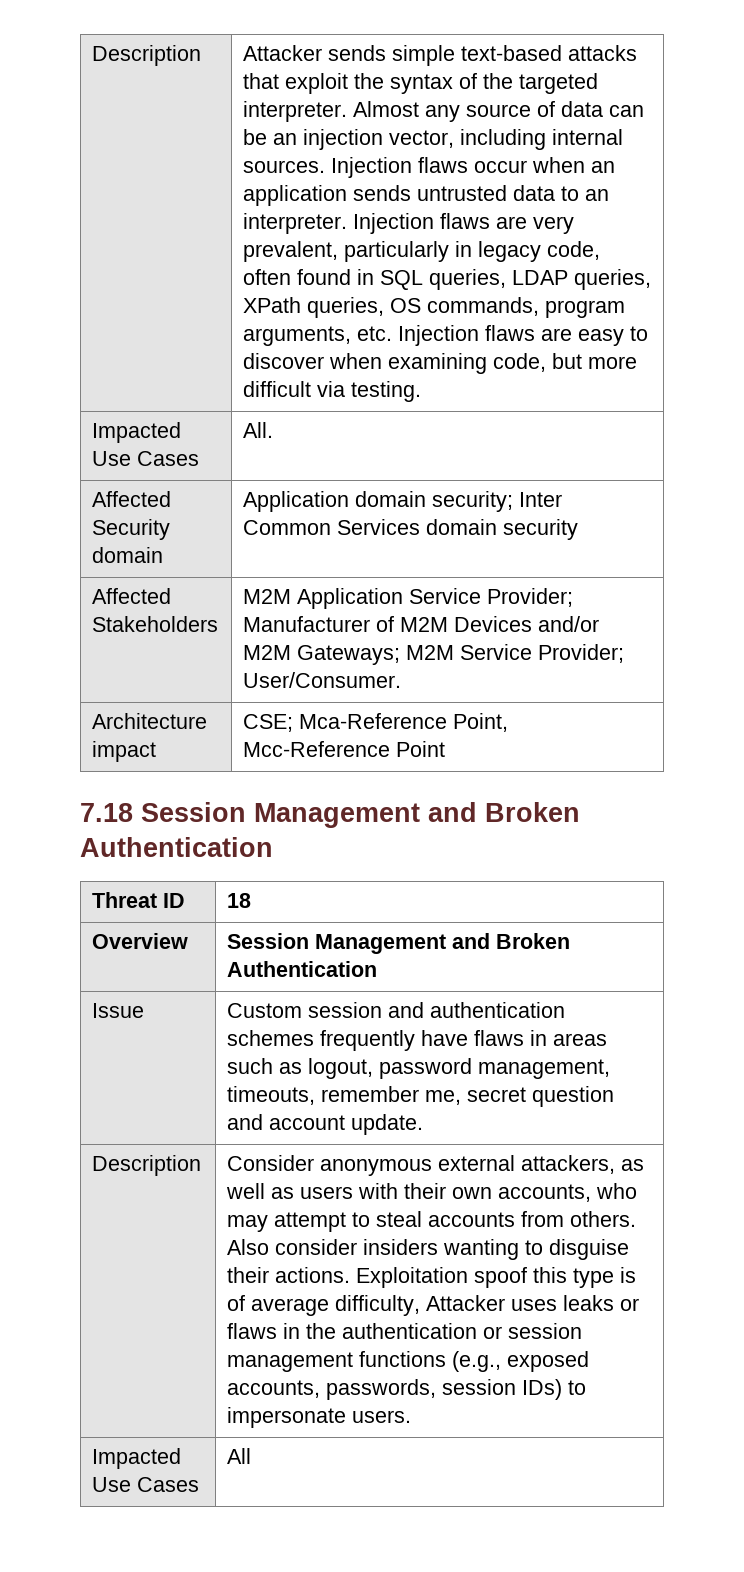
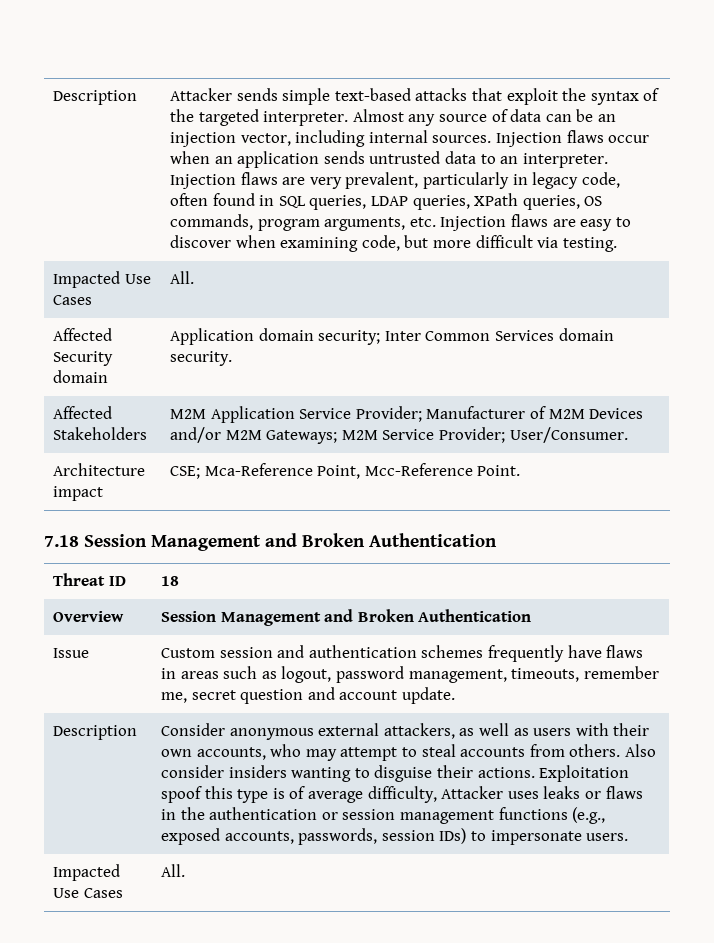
- Affected Security domain | Application domain security; Inter Common Services domain security
+ Affected Security domain | Application domain security; Inter Common Services domain security.
- Architecture impact | CSE; Mca-Reference Point, Mcc-Reference Point
+ Architecture impact | CSE; Mca-Reference Point, Mcc-Reference Point.
  Exploitation spoof this type is of average difficulty, Attacker uses leaks or flaws in the authentication or session management functions (e.g., exposed accounts, passwords, session IDs) to impersonate users.
- Impacted Use Cases | All
+ Impacted Use Cases | All.

